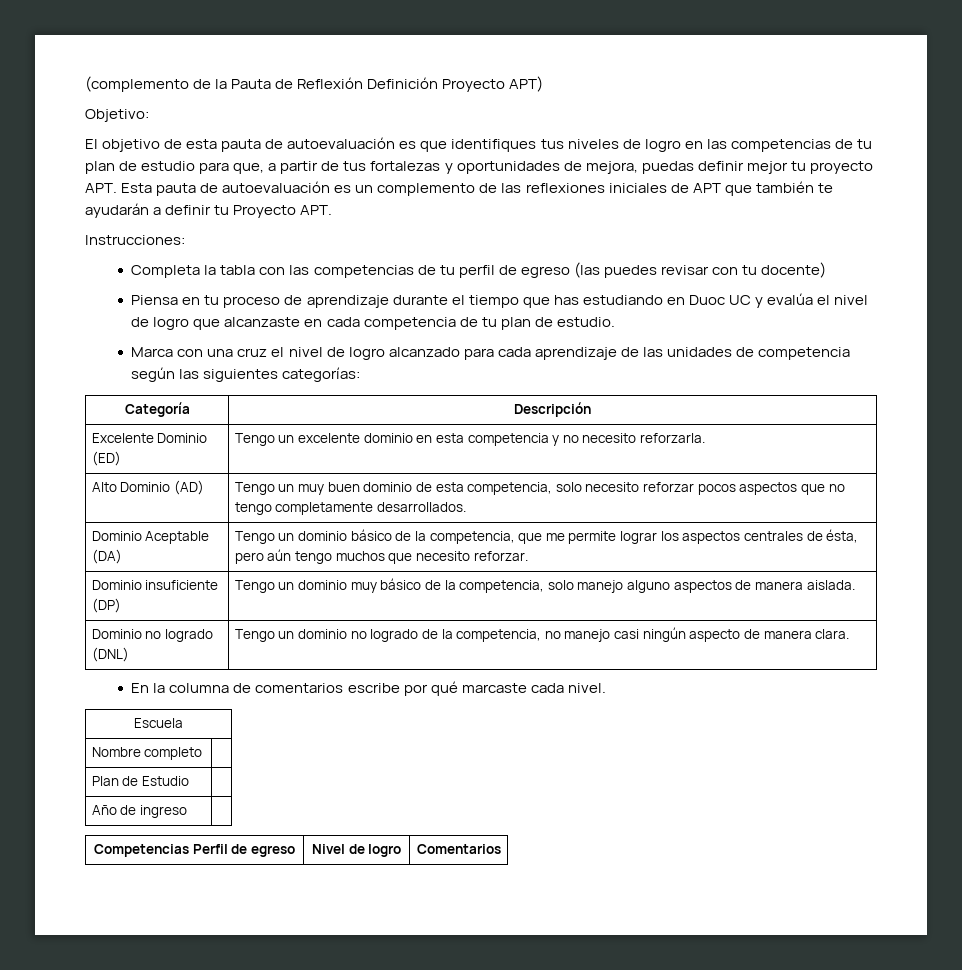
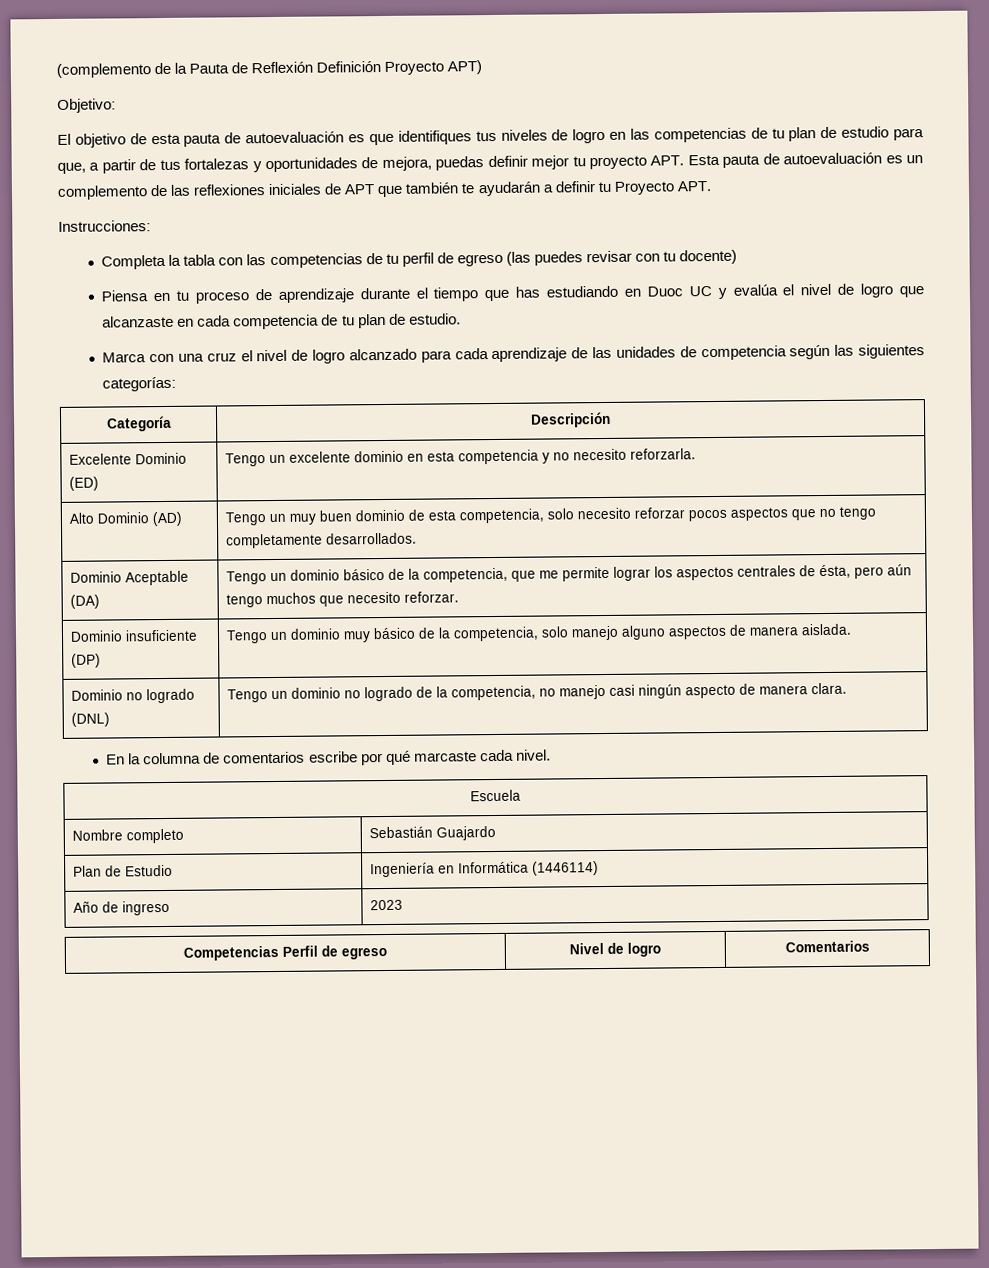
- Nombre completo |
+ Nombre completo | Sebastián Guajardo
- Plan de Estudio |
+ Plan de Estudio | Ingeniería en Informática (1446114)
- Año de ingreso |
+ Año de ingreso | 2023

